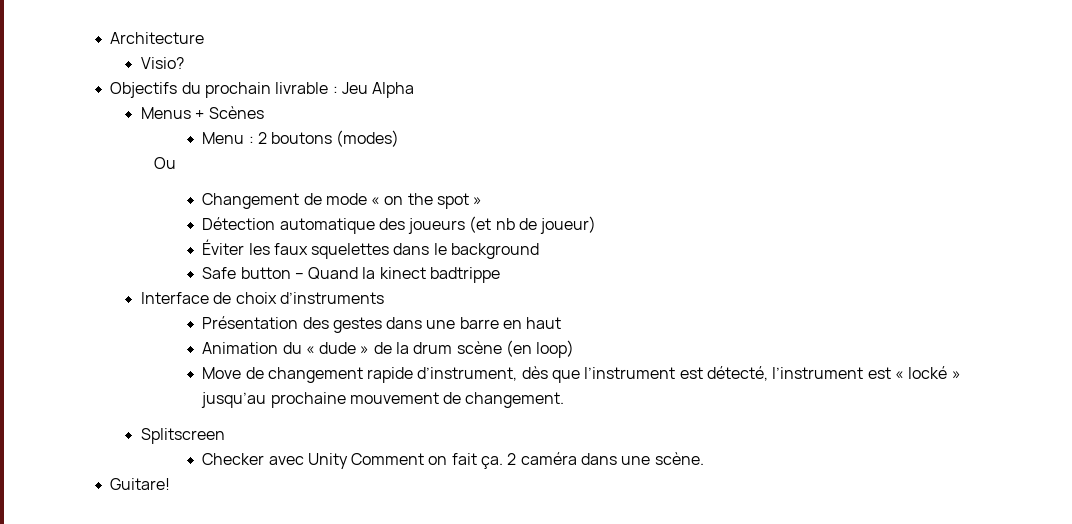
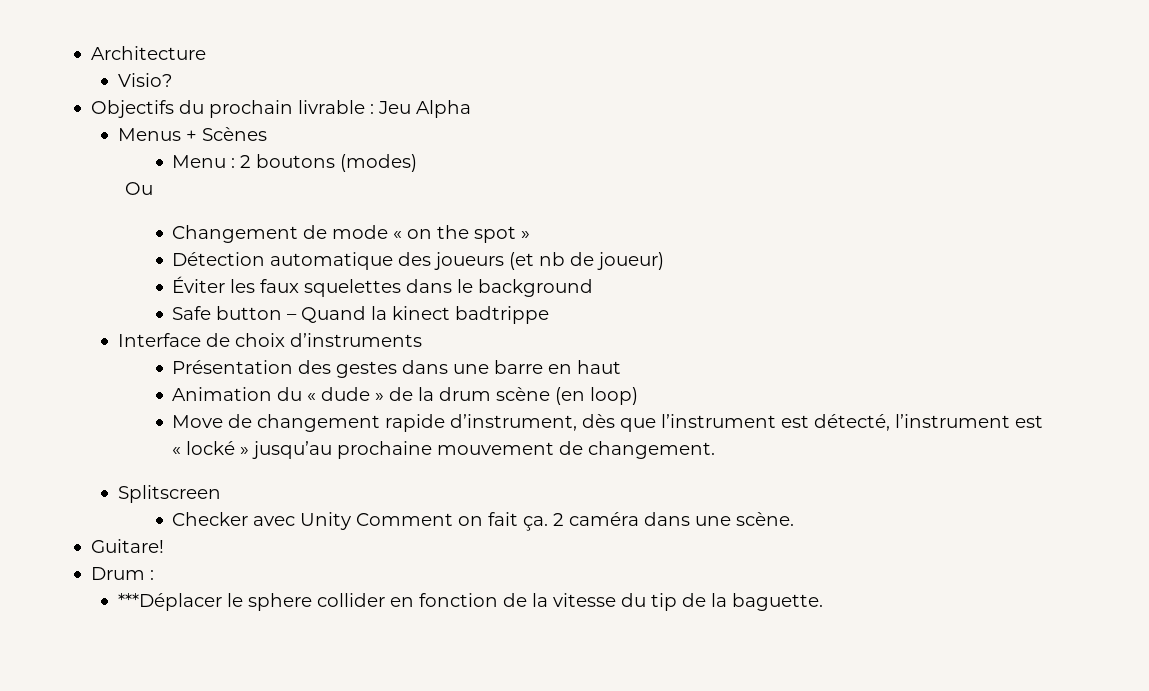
+ Drum :
+ ***Déplacer le sphere collider en fonction de la vitesse du tip de la baguette.

